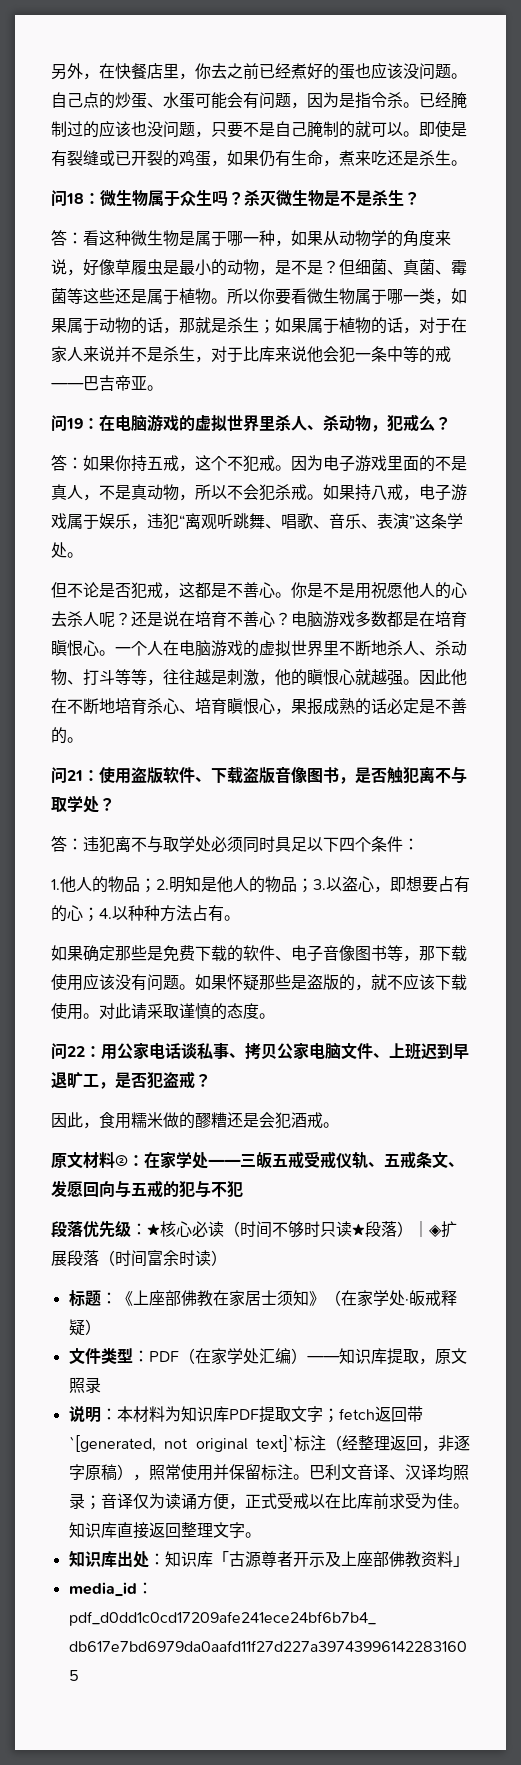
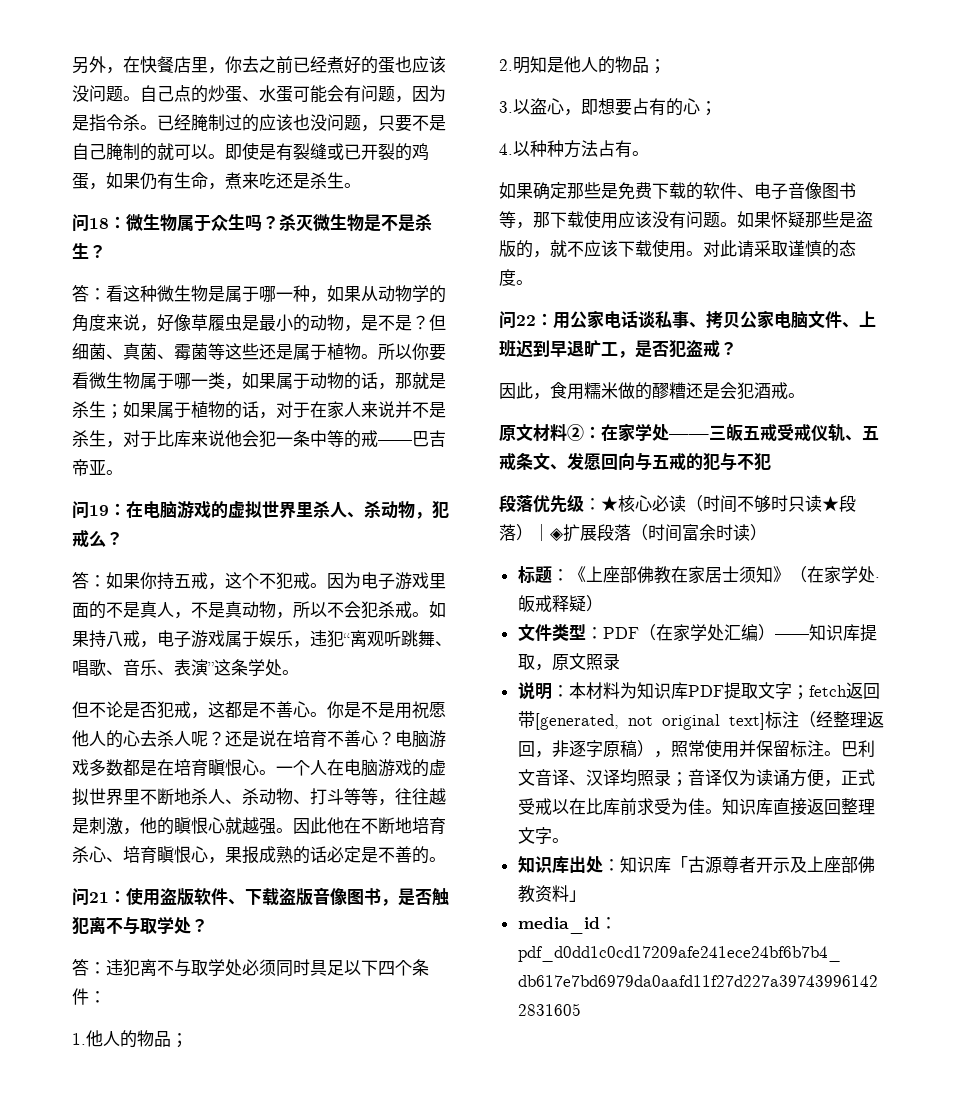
- 1.他人的物品；2.明知是他人的物品；3.以盗心，即想要占有的心；4.以种种方法占有。
+ 1.他人的物品；
+ 2.明知是他人的物品；
+ 3.以盗心，即想要占有的心；
+ 4.以种种方法占有。
- 说明：本材料为知识库PDF提取文字；fetch返回带`[generated, not original text]`标注（经整理返回，非逐字原稿），照常使用并保留标注。
+ 说明：本材料为知识库PDF提取文字；fetch返回带[generated, not original text]标注（经整理返回，非逐字原稿），照常使用并保留标注。

